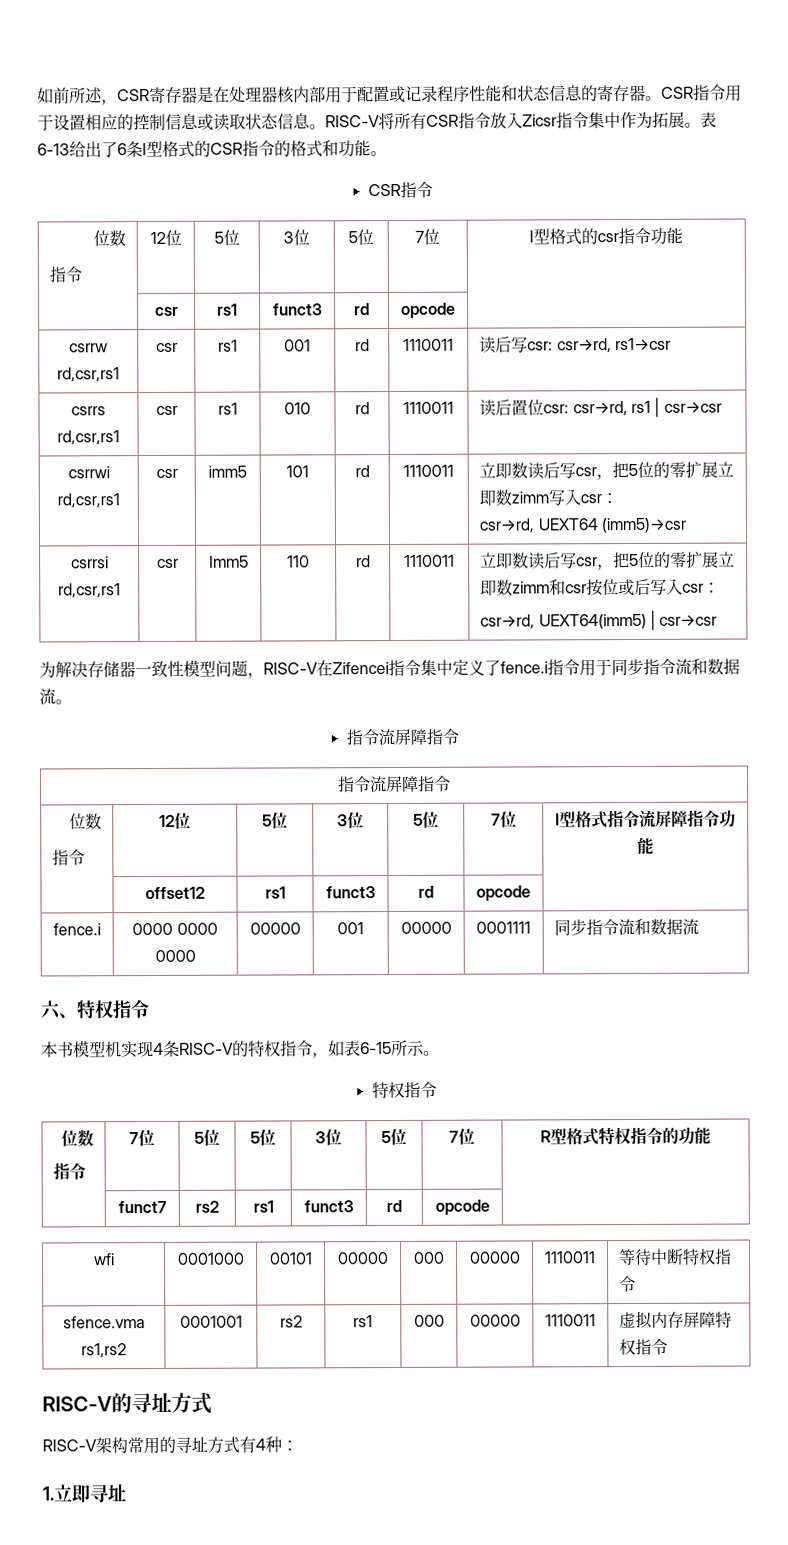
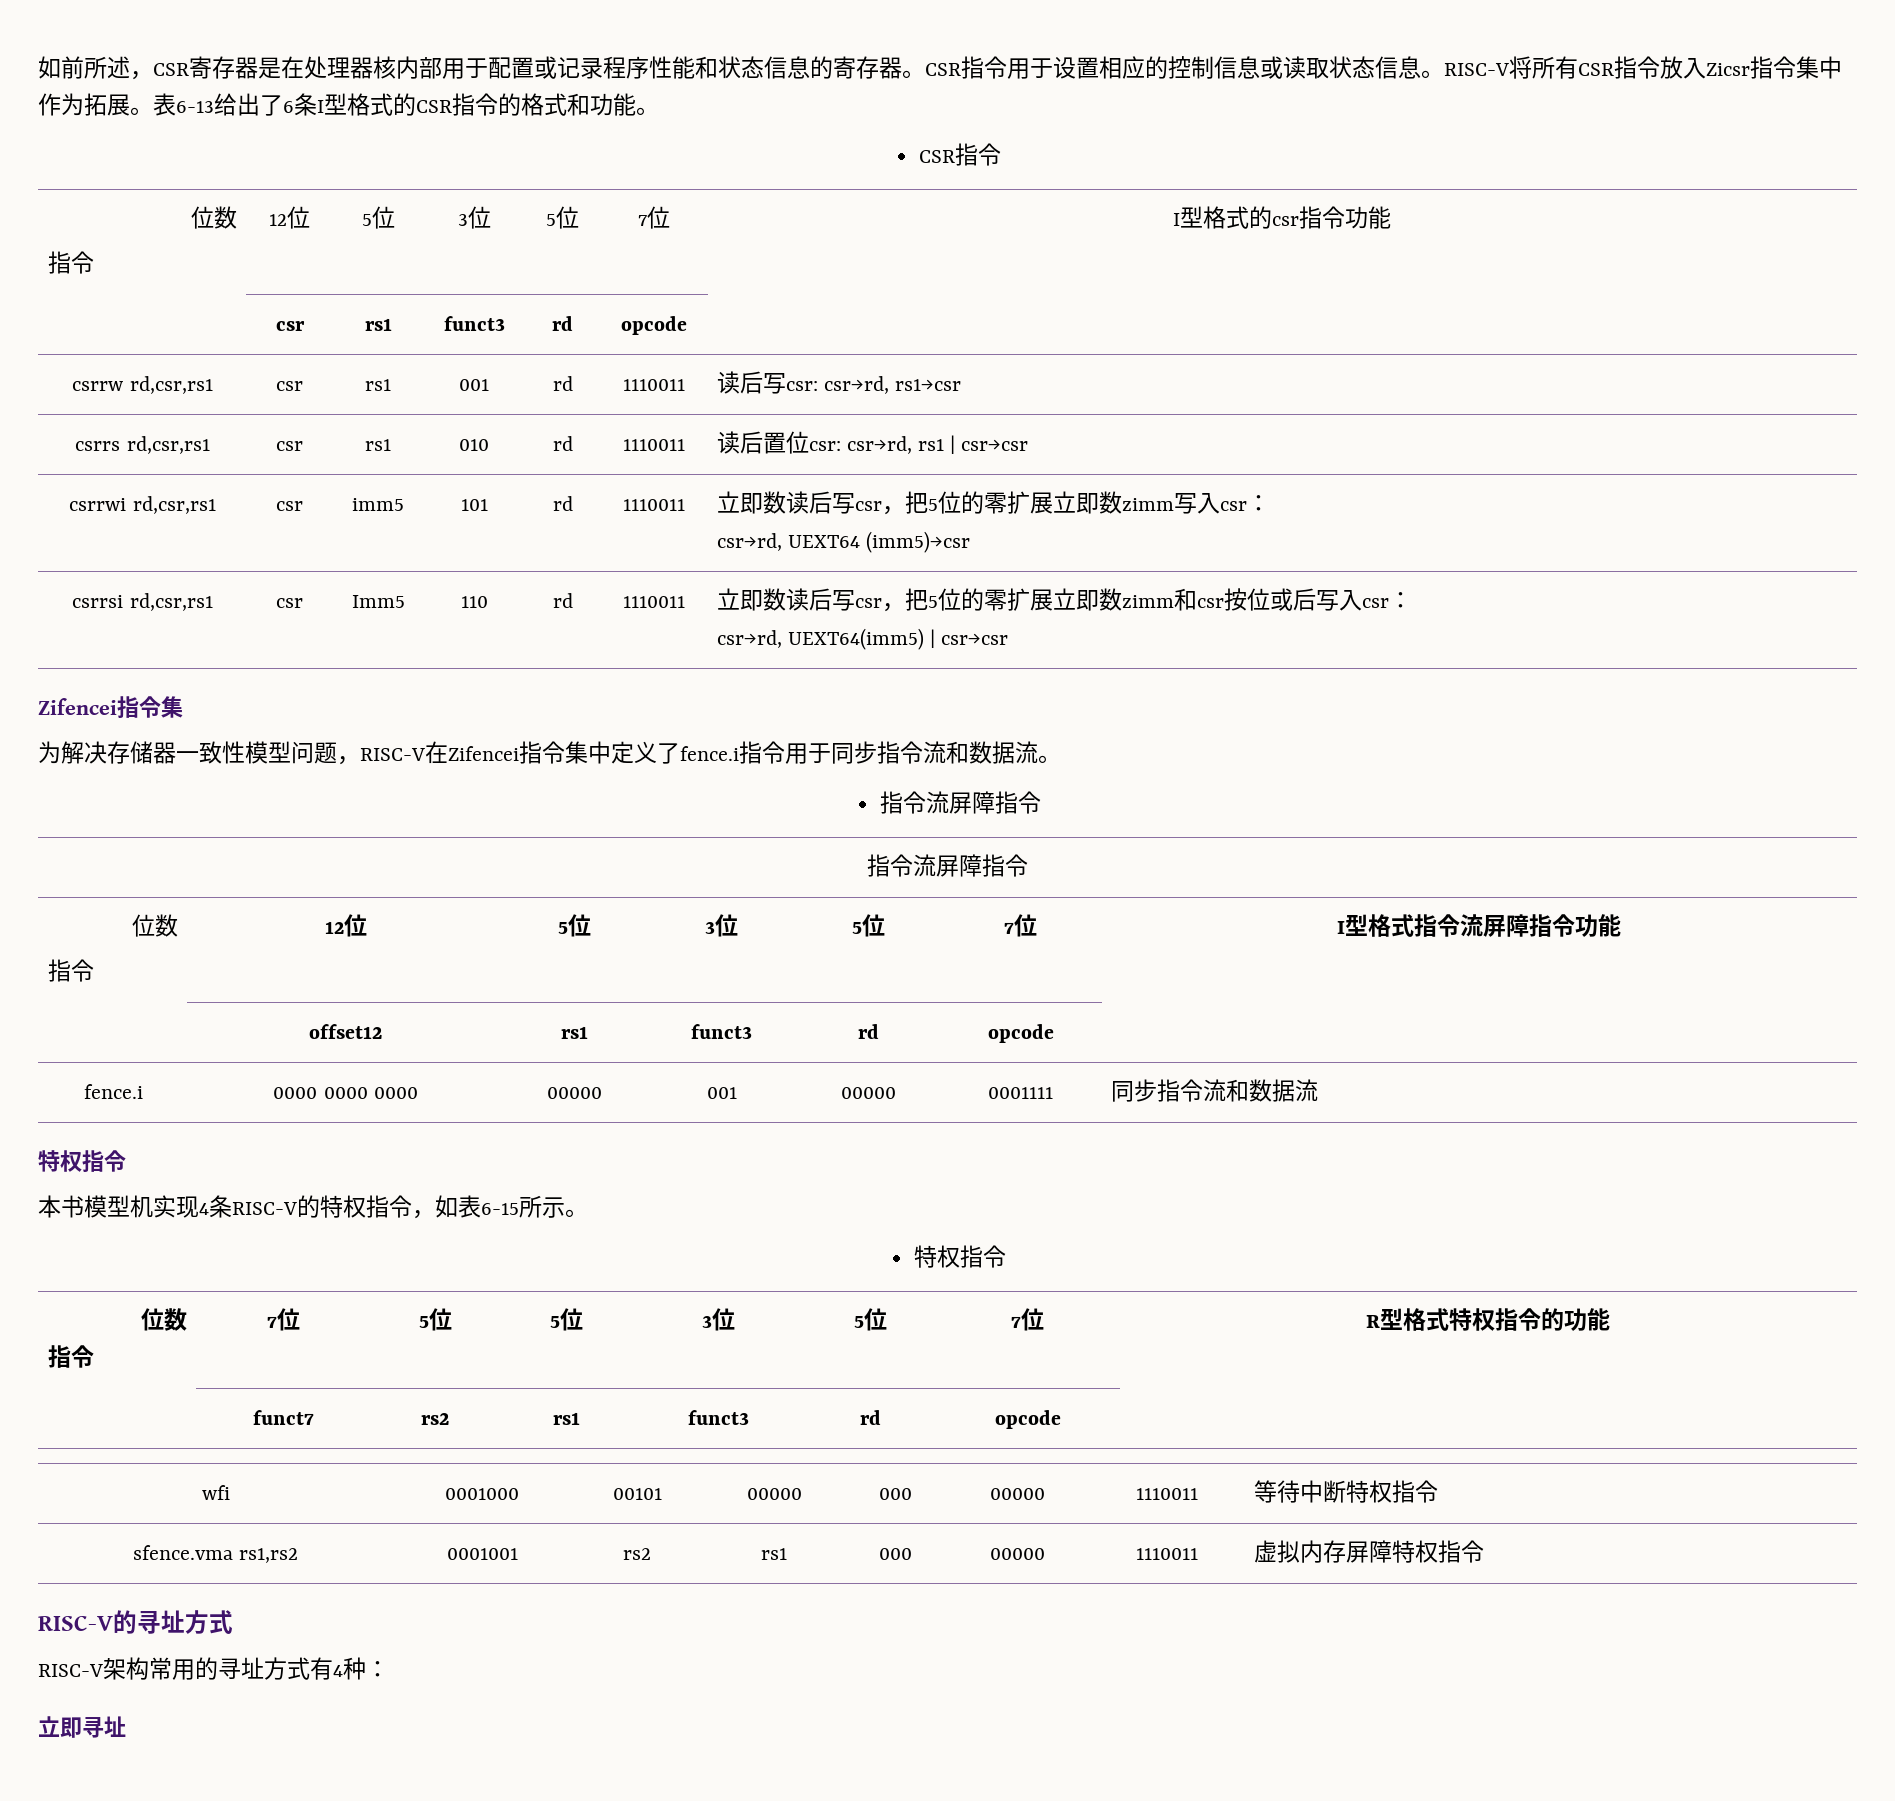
  csrrsi rd,csr,rs1 | csr | Imm5 | 110 | rd | 1110011 | 立即数读后写csr，把5位的零扩展立即数zimm和csr按位或后写入csr：
  csr→rd, UEXT64(imm5) | csr→csr
+ Zifencei指令集
  fence.i | 0000 0000 0000 | 00000 | 001 | 00000 | 0001111 | 同步指令流和数据流
- 六、特权指令
+ 特权指令
- 1.立即寻址
+ 立即寻址

